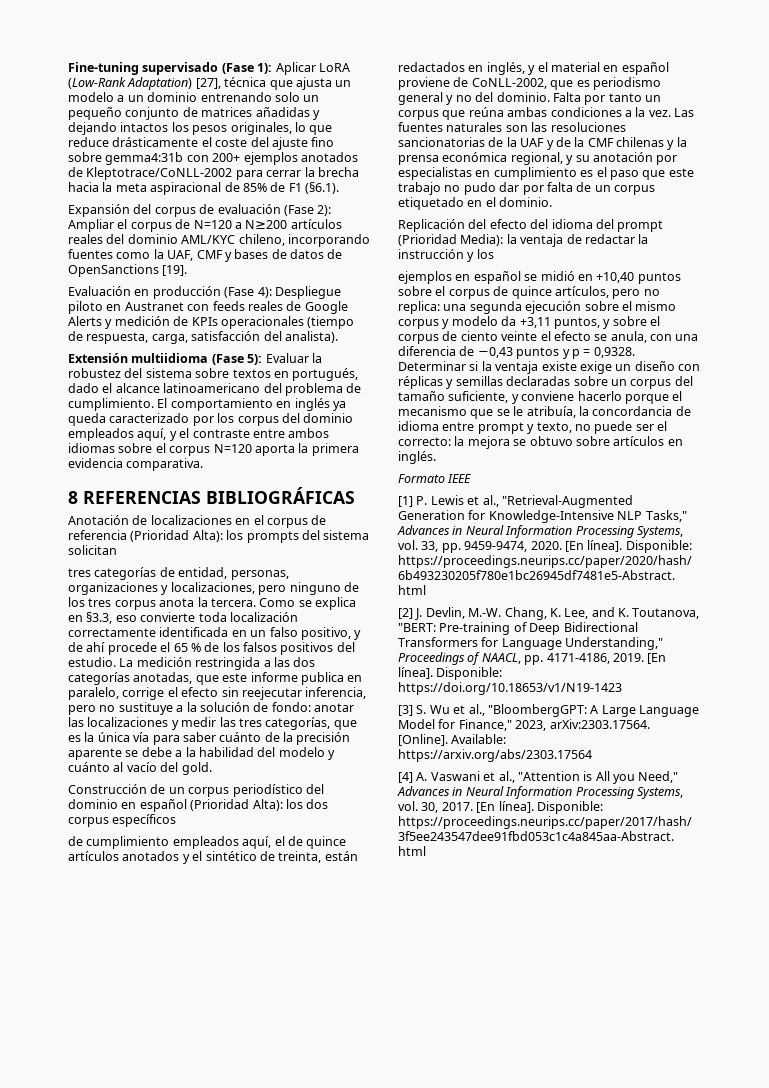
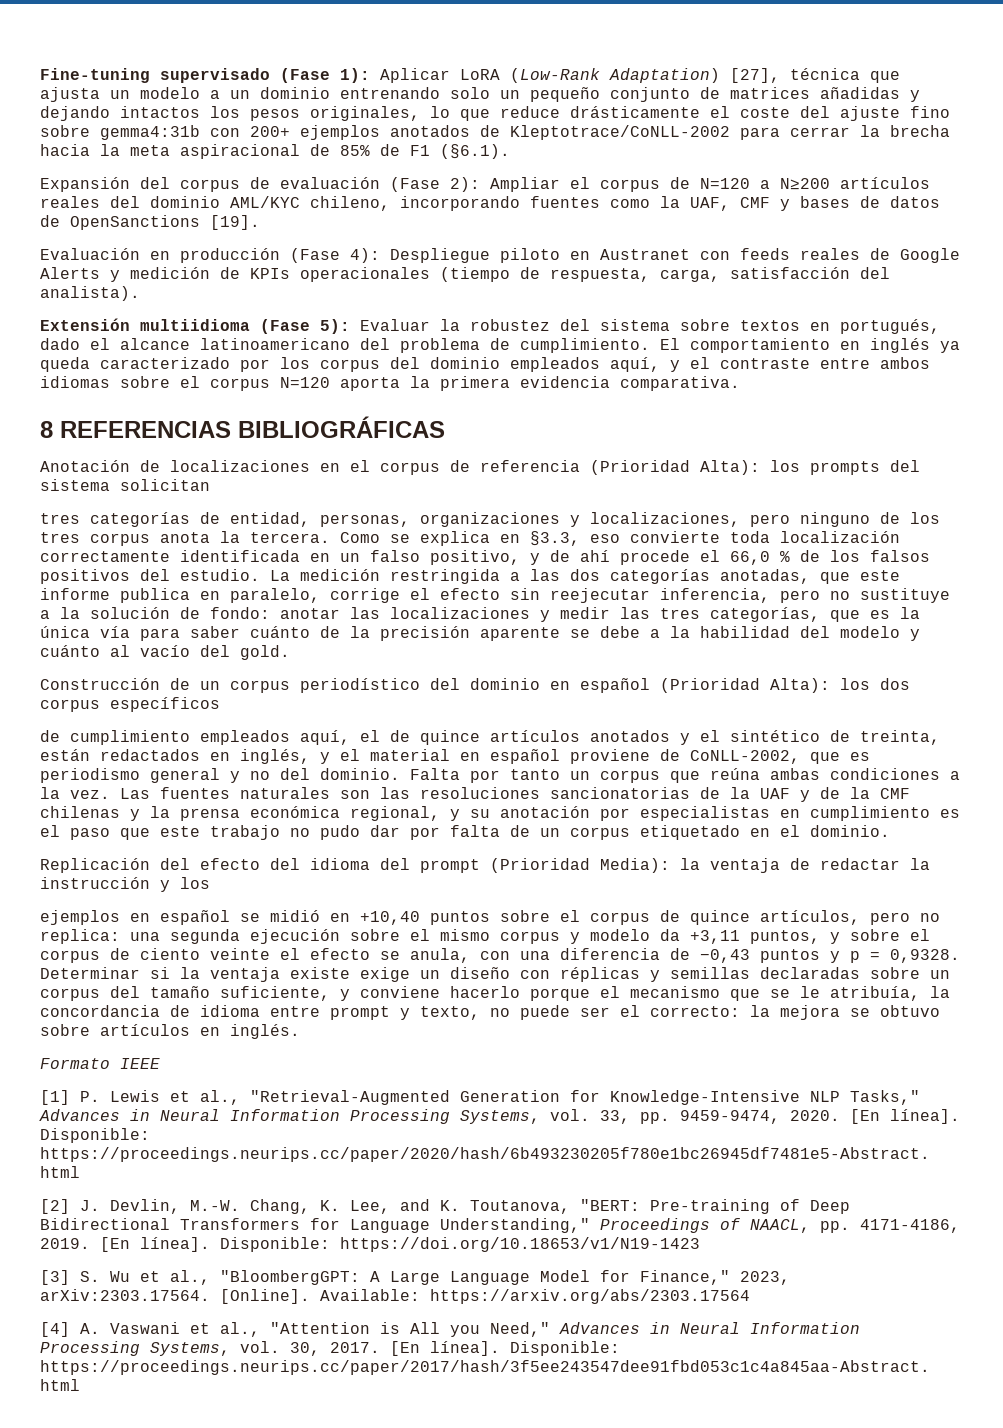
- Como se explica en §3.3, eso convierte toda localización correctamente identificada en un falso positivo, y de ahí procede el 65 % de los falsos positivos del estudio.
+ Como se explica en §3.3, eso convierte toda localización correctamente identificada en un falso positivo, y de ahí procede el 66,0 % de los falsos positivos del estudio.

